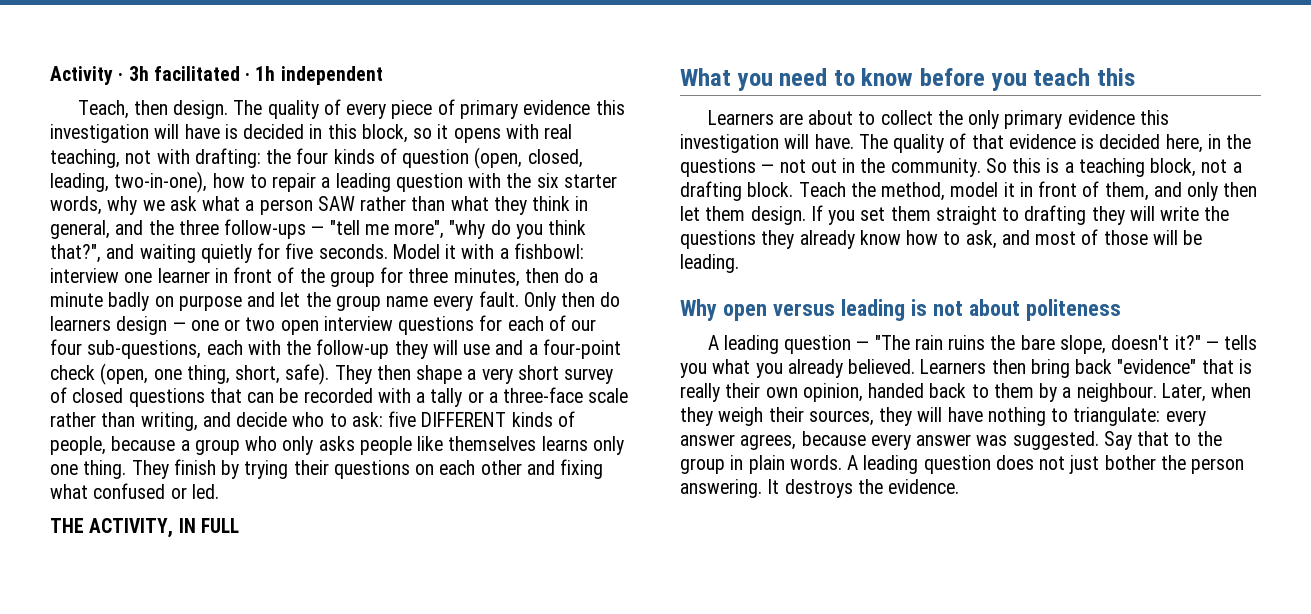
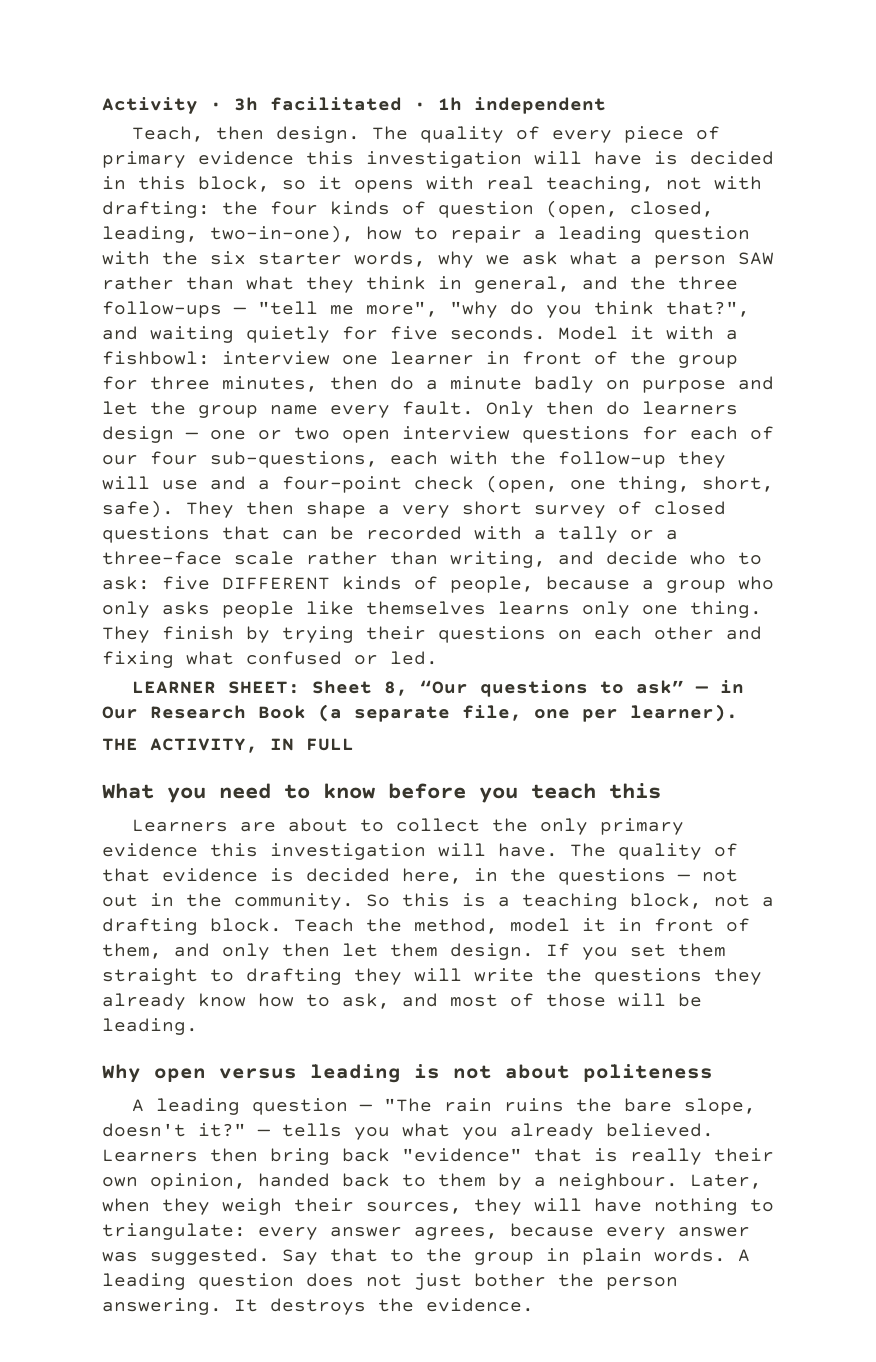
+ LEARNER SHEET: Sheet 8, “Our questions to ask” — in Our Research Book (a separate file, one per learner).

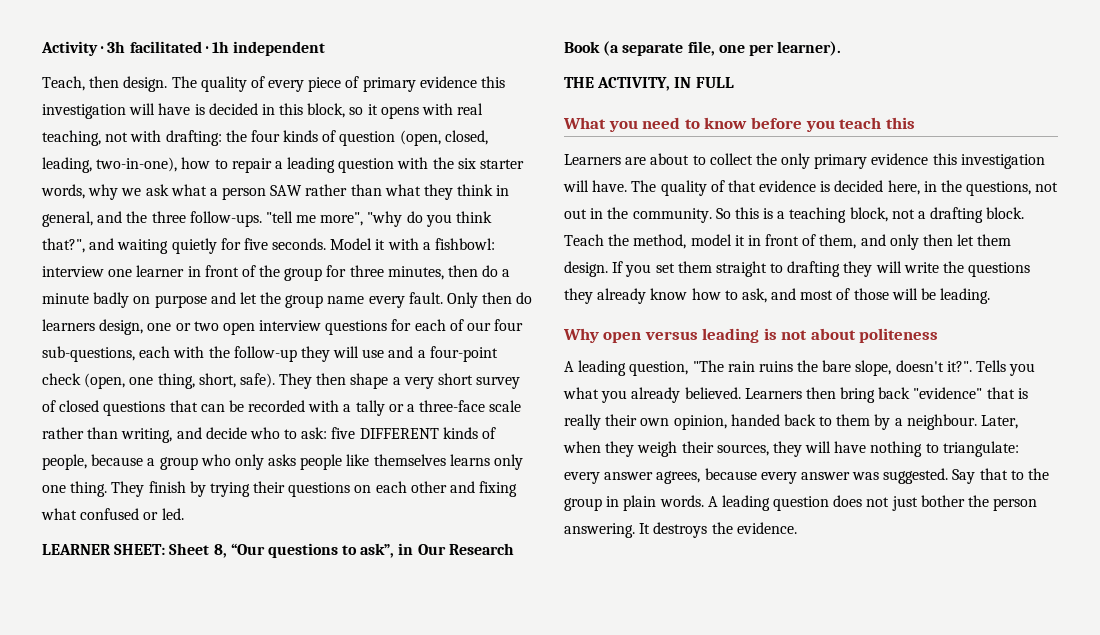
- the four kinds of question (open, closed, leading, two-in-one), how to repair a leading question with the six starter words, why we ask what a person SAW rather than what they think in general, and the three follow-ups — "tell me more", "why do you think that?", and waiting quietly for five seconds.
+ the four kinds of question (open, closed, leading, two-in-one), how to repair a leading question with the six starter words, why we ask what a person SAW rather than what they think in general, and the three follow-ups. "tell me more", "why do you think that?", and waiting quietly for five seconds.
- Only then do learners design — one or two open interview questions for each of our four sub-questions, each with the follow-up they will use and a four-point check (open, one thing, short, safe).
+ Only then do learners design, one or two open interview questions for each of our four sub-questions, each with the follow-up they will use and a four-point check (open, one thing, short, safe).
- LEARNER SHEET: Sheet 8, “Our questions to ask” — in Our Research Book (a separate file, one per learner).
+ LEARNER SHEET: Sheet 8, “Our questions to ask”, in Our Research Book (a separate file, one per learner).
- The quality of that evidence is decided here, in the questions — not out in the community.
+ The quality of that evidence is decided here, in the questions, not out in the community.
- A leading question — "The rain ruins the bare slope, doesn't it?" — tells you what you already believed.
+ A leading question, "The rain ruins the bare slope, doesn't it?". Tells you what you already believed.

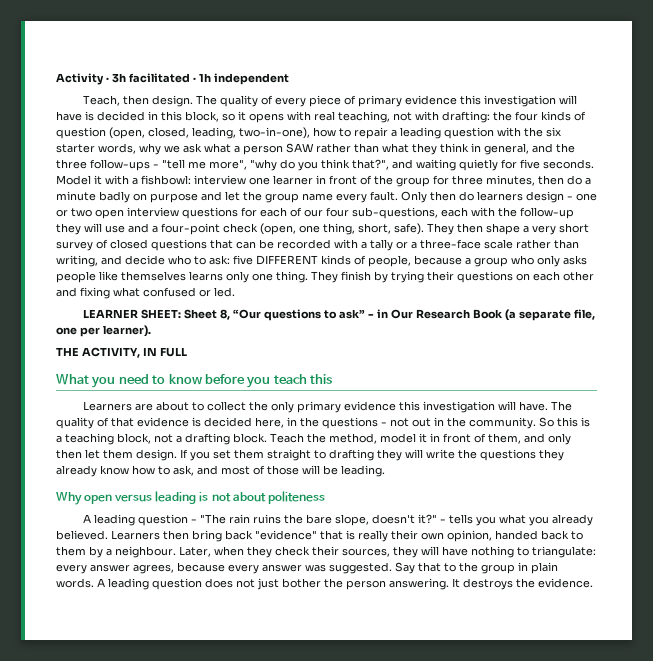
- the four kinds of question (open, closed, leading, two-in-one), how to repair a leading question with the six starter words, why we ask what a person SAW rather than what they think in general, and the three follow-ups. "tell me more", "why do you think that?", and waiting quietly for five seconds.
+ the four kinds of question (open, closed, leading, two-in-one), how to repair a leading question with the six starter words, why we ask what a person SAW rather than what they think in general, and the three follow-ups - "tell me more", "why do you think that?", and waiting quietly for five seconds.
- Only then do learners design, one or two open interview questions for each of our four sub-questions, each with the follow-up they will use and a four-point check (open, one thing, short, safe).
+ Only then do learners design - one or two open interview questions for each of our four sub-questions, each with the follow-up they will use and a four-point check (open, one thing, short, safe).
- LEARNER SHEET: Sheet 8, “Our questions to ask”, in Our Research Book (a separate file, one per learner).
+ LEARNER SHEET: Sheet 8, “Our questions to ask” - in Our Research Book (a separate file, one per learner).
- The quality of that evidence is decided here, in the questions, not out in the community.
+ The quality of that evidence is decided here, in the questions - not out in the community.
- A leading question, "The rain ruins the bare slope, doesn't it?". Tells you what you already believed.
+ A leading question - "The rain ruins the bare slope, doesn't it?" - tells you what you already believed.
- Later, when they weigh their sources, they will have nothing to triangulate: every answer agrees, because every answer was suggested.
+ Later, when they check their sources, they will have nothing to triangulate: every answer agrees, because every answer was suggested.

